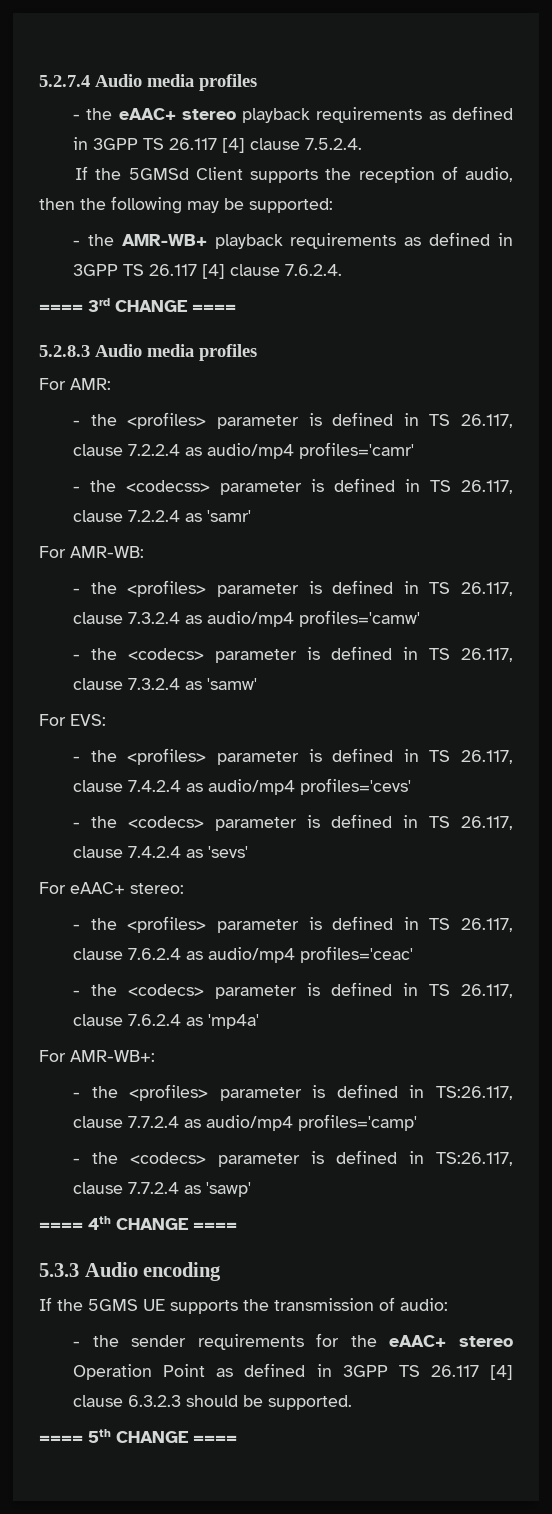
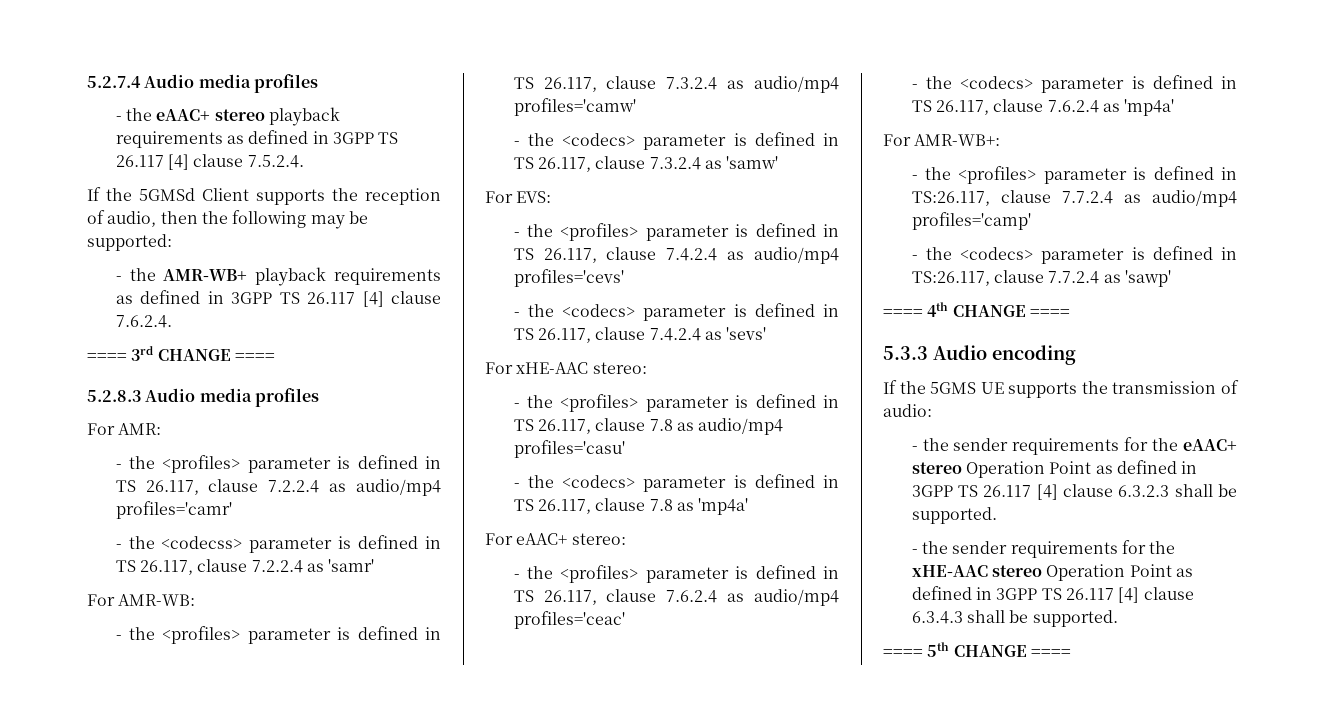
+ For xHE-AAC stereo:
+ - the <profiles> parameter is defined in TS 26.117, clause 7.8 as audio/mp4 profiles='casu'
+ - the <codecs> parameter is defined in TS 26.117, clause 7.8 as 'mp4a'
- - the sender requirements for the eAAC+ stereo Operation Point as defined in 3GPP TS 26.117 [4] clause 6.3.2.3 should be supported.
+ - the sender requirements for the eAAC+ stereo Operation Point as defined in 3GPP TS 26.117 [4] clause 6.3.2.3 shall be supported.
+ - the sender requirements for the xHE-AAC stereo Operation Point as defined in 3GPP TS 26.117 [4] clause 6.3.4.3 shall be supported.

